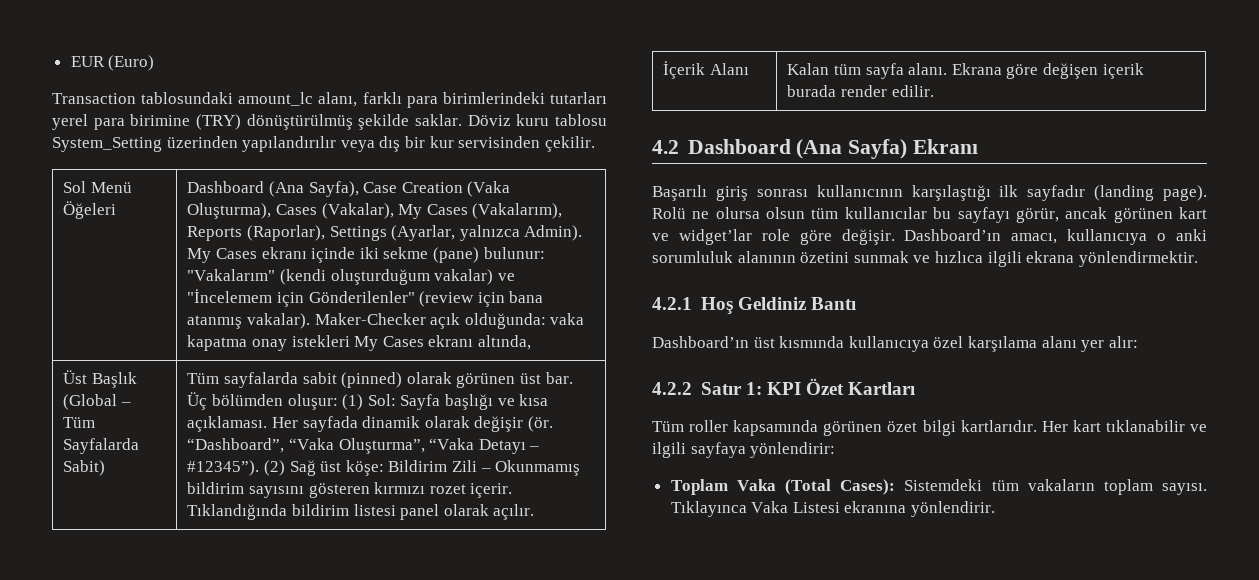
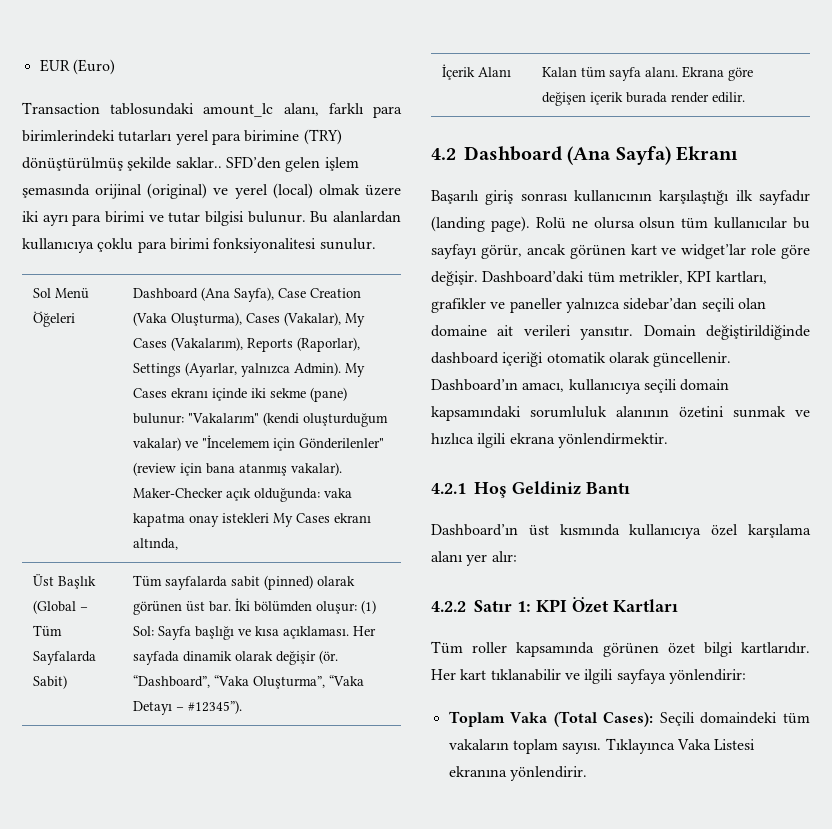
- Transaction tablosundaki amount_lc alanı, farklı para birimlerindeki tutarları yerel para birimine (TRY) dönüştürülmüş şekilde saklar. Döviz kuru tablosu System_Setting üzerinden yapılandırılır veya dış bir kur servisinden çekilir.
+ Transaction tablosundaki amount_lc alanı, farklı para birimlerindeki tutarları yerel para birimine (TRY) dönüştürülmüş şekilde saklar.. SFD’den gelen işlem şemasında orijinal (original) ve yerel (local) olmak üzere iki ayrı para birimi ve tutar bilgisi bulunur. Bu alanlardan kullanıcıya çoklu para birimi fonksiyonalitesi sunulur.
- Üç bölümden oluşur: (1) Sol: Sayfa başlığı ve kısa açıklaması.
+ İki bölümden oluşur: (1) Sol: Sayfa başlığı ve kısa açıklaması.
- (2) Sağ üst köşe: Bildirim Zili – Okunmamış bildirim sayısını gösteren kırmızı rozet içerir. Tıklandığında bildirim listesi panel olarak açılır.
- Dashboard’ın amacı, kullanıcıya o anki sorumluluk alanının özetini sunmak ve hızlıca ilgili ekrana yönlendirmektir.
+ Dashboard’daki tüm metrikler, KPI kartları, grafikler ve paneller yalnızca sidebar’dan seçili olan domaine ait verileri yansıtır. Domain değiştirildiğinde dashboard içeriği otomatik olarak güncellenir. Dashboard’ın amacı, kullanıcıya seçili domain kapsamındaki sorumluluk alanının özetini sunmak ve hızlıca ilgili ekrana yönlendirmektir.
- Toplam Vaka (Total Cases): Sistemdeki tüm vakaların toplam sayısı.
+ Toplam Vaka (Total Cases): Seçili domaindeki tüm vakaların toplam sayısı.

